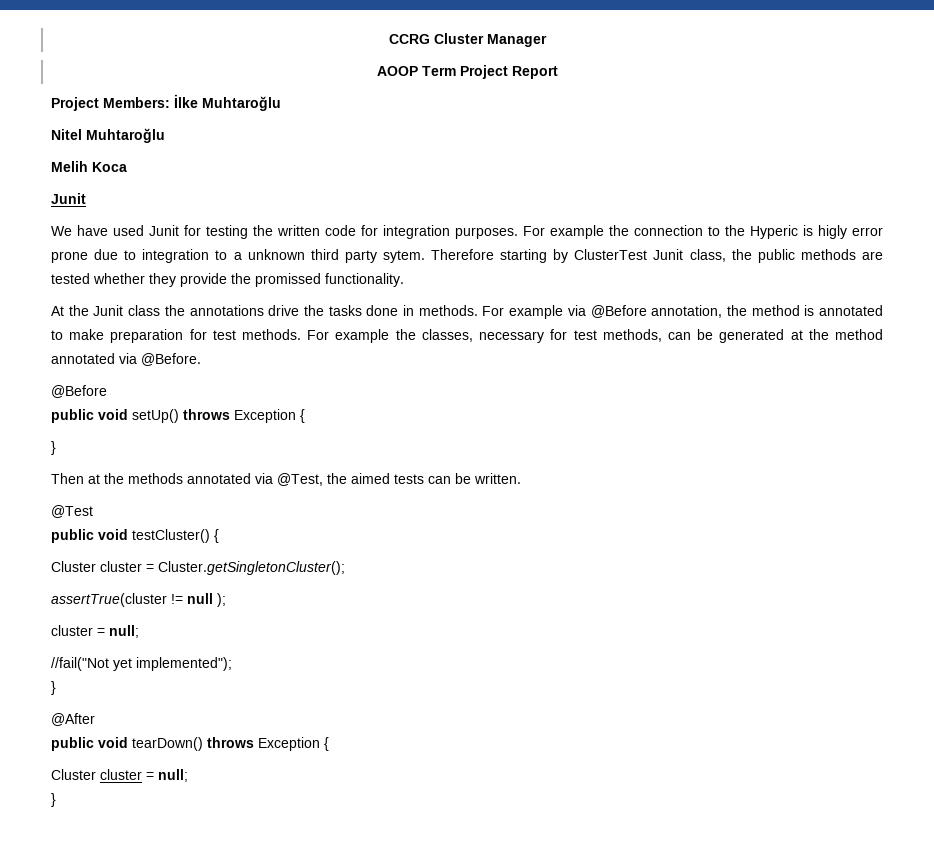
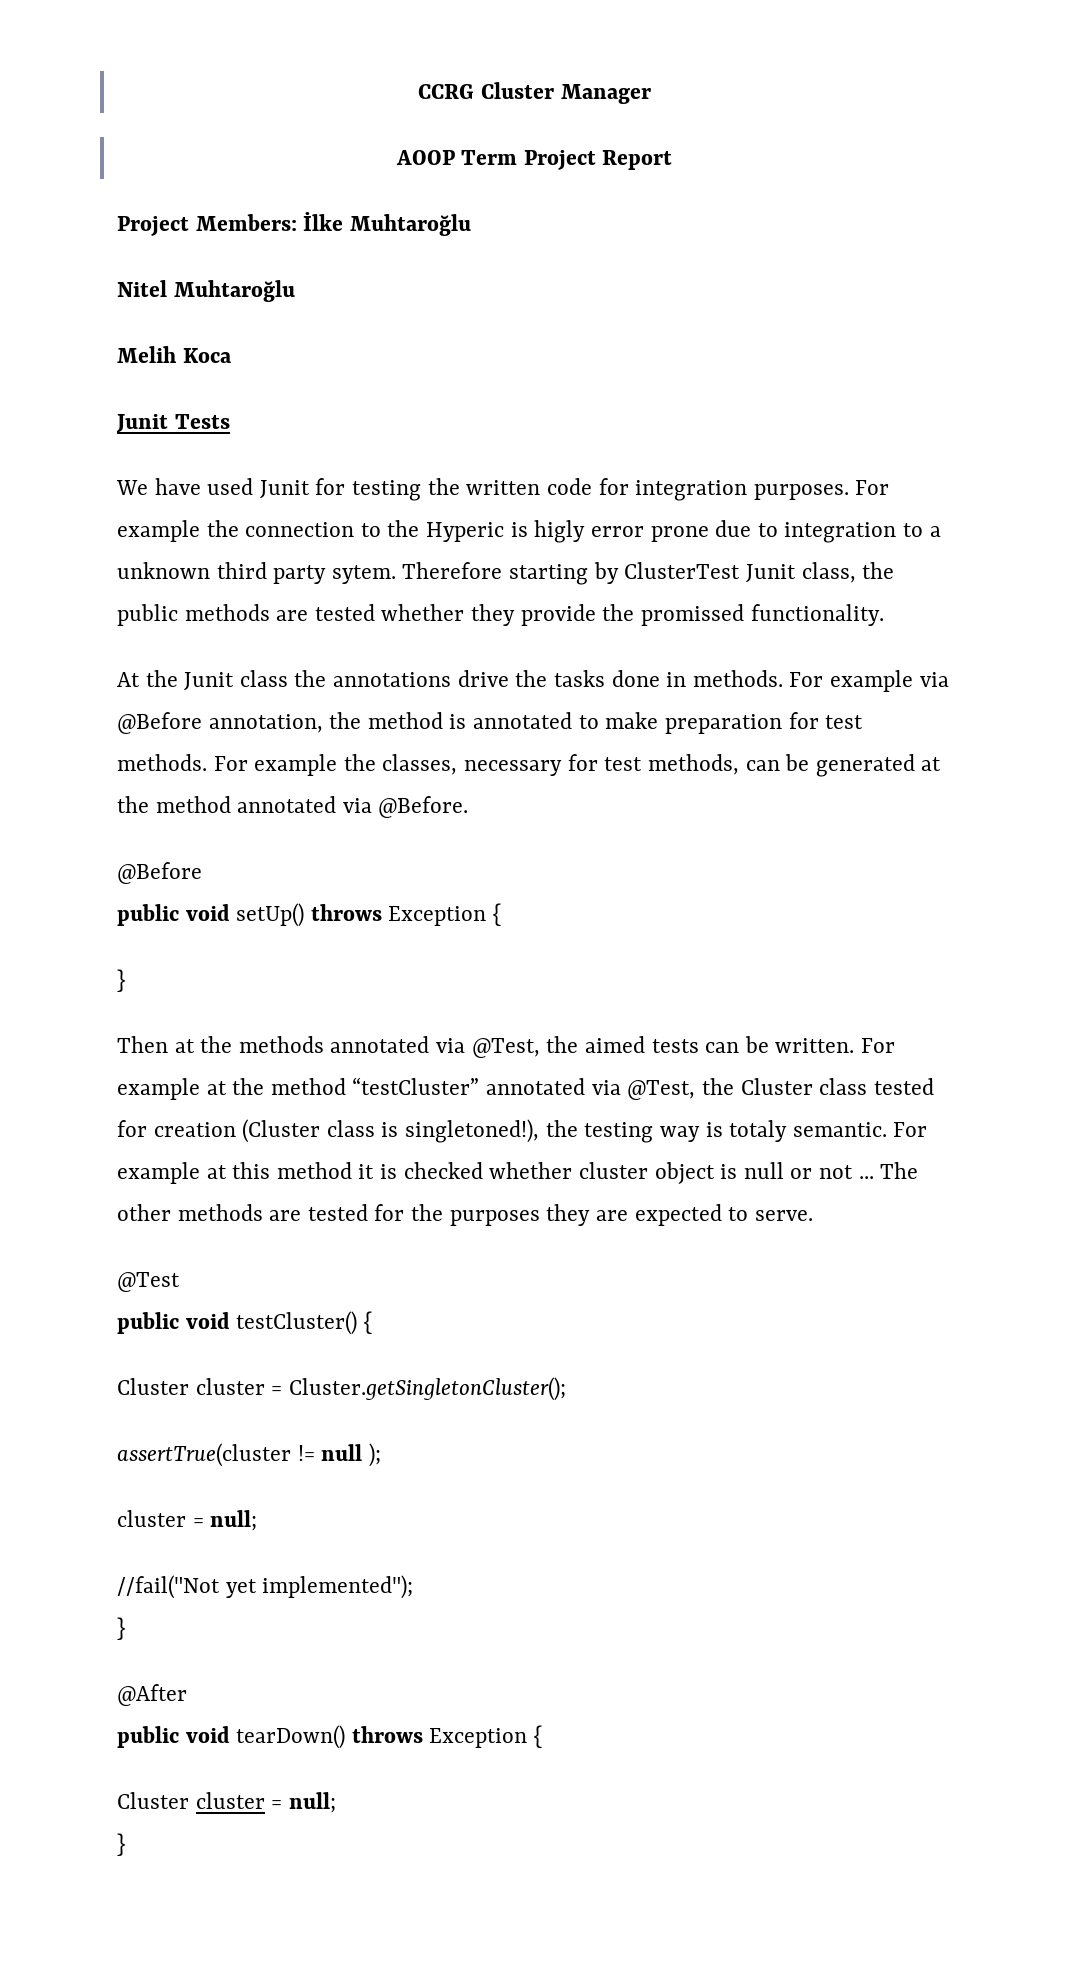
  Melih Koca
- Junit
+ Junit Tests
+ For example at the method “testCluster” annotated via @Test, the Cluster class tested for creation (Cluster class is singletoned!), the testing way is totaly semantic. For example at this method it is checked whether cluster object is null or not ... The other methods are tested for the purposes they are expected to serve.

